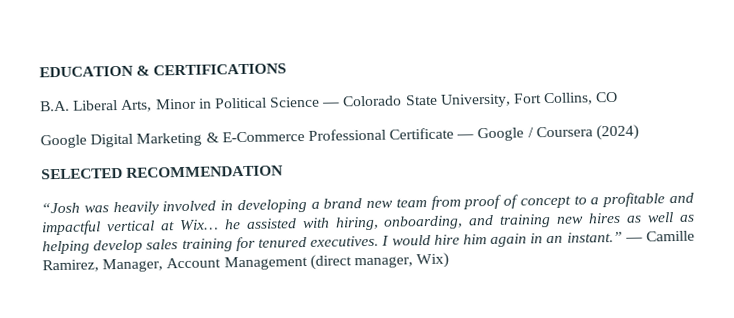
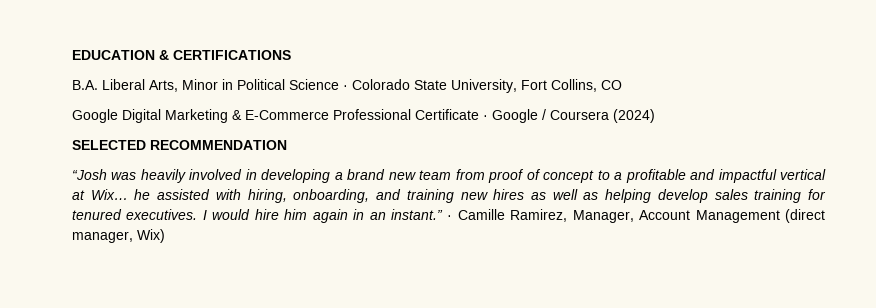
- B.A. Liberal Arts, Minor in Political Science — Colorado State University, Fort Collins, CO
+ B.A. Liberal Arts, Minor in Political Science · Colorado State University, Fort Collins, CO
- Google Digital Marketing & E-Commerce Professional Certificate — Google / Coursera (2024)
+ Google Digital Marketing & E-Commerce Professional Certificate · Google / Coursera (2024)
- — Camille Ramirez, Manager, Account Management (direct manager, Wix)
+ · Camille Ramirez, Manager, Account Management (direct manager, Wix)

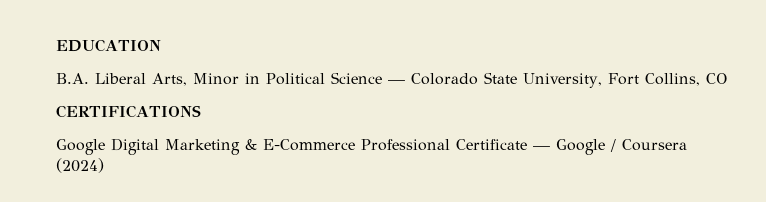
- EDUCATION & CERTIFICATIONS
+ EDUCATION
- B.A. Liberal Arts, Minor in Political Science · Colorado State University, Fort Collins, CO
+ B.A. Liberal Arts, Minor in Political Science — Colorado State University, Fort Collins, CO
+ CERTIFICATIONS
- Google Digital Marketing & E-Commerce Professional Certificate · Google / Coursera (2024)
+ Google Digital Marketing & E-Commerce Professional Certificate — Google / Coursera (2024)
- SELECTED RECOMMENDATION
- “Josh was heavily involved in developing a brand new team from proof of concept to a profitable and impactful vertical at Wix… he assisted with hiring, onboarding, and training new hires as well as helping develop sales training for tenured executives. I would hire him again in an instant.” · Camille Ramirez, Manager, Account Management (direct manager, Wix)

